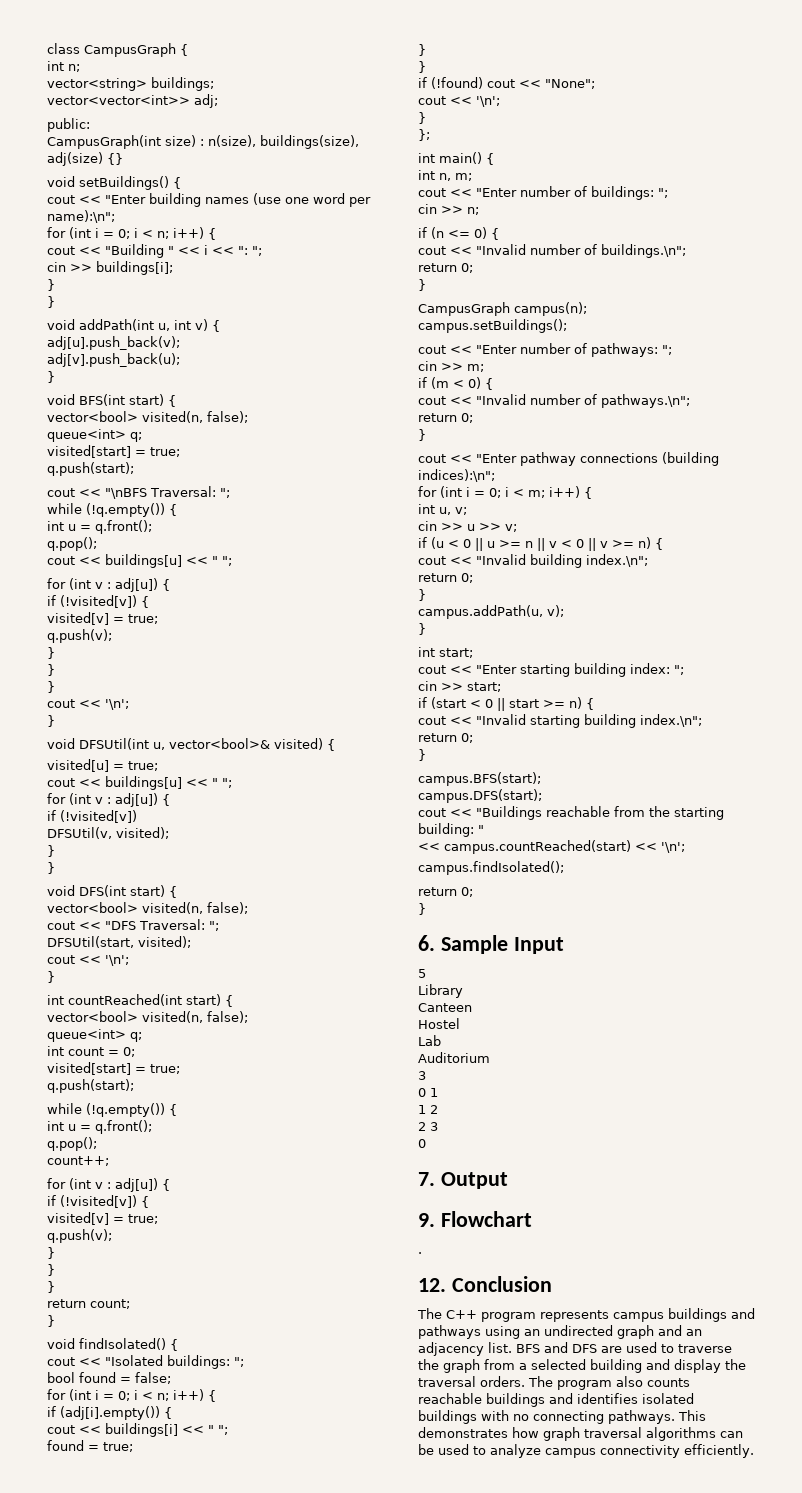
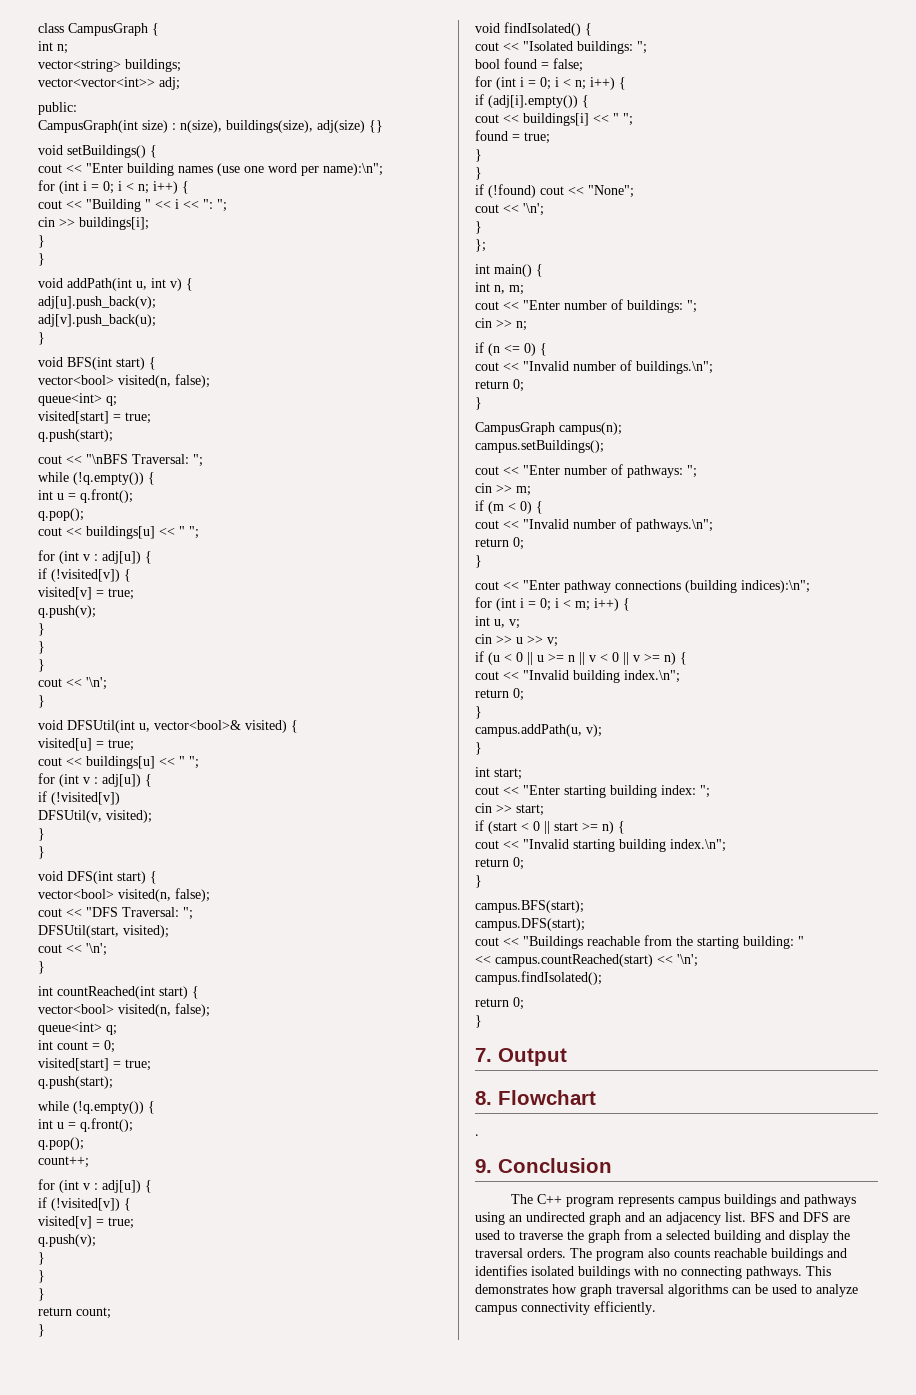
- 6. Sample Input
- 5
- Library
- Canteen
- Hostel
- Lab
- Auditorium
- 3
- 0 1
- 1 2
- 2 3
- 0
- 9. Flowchart
+ 8. Flowchart
- 12. Conclusion
+ 9. Conclusion

